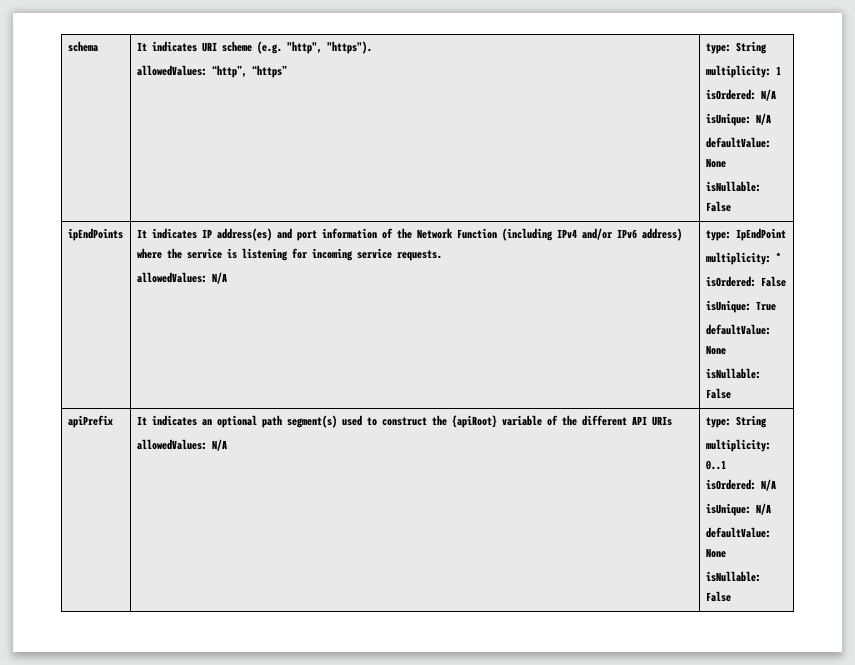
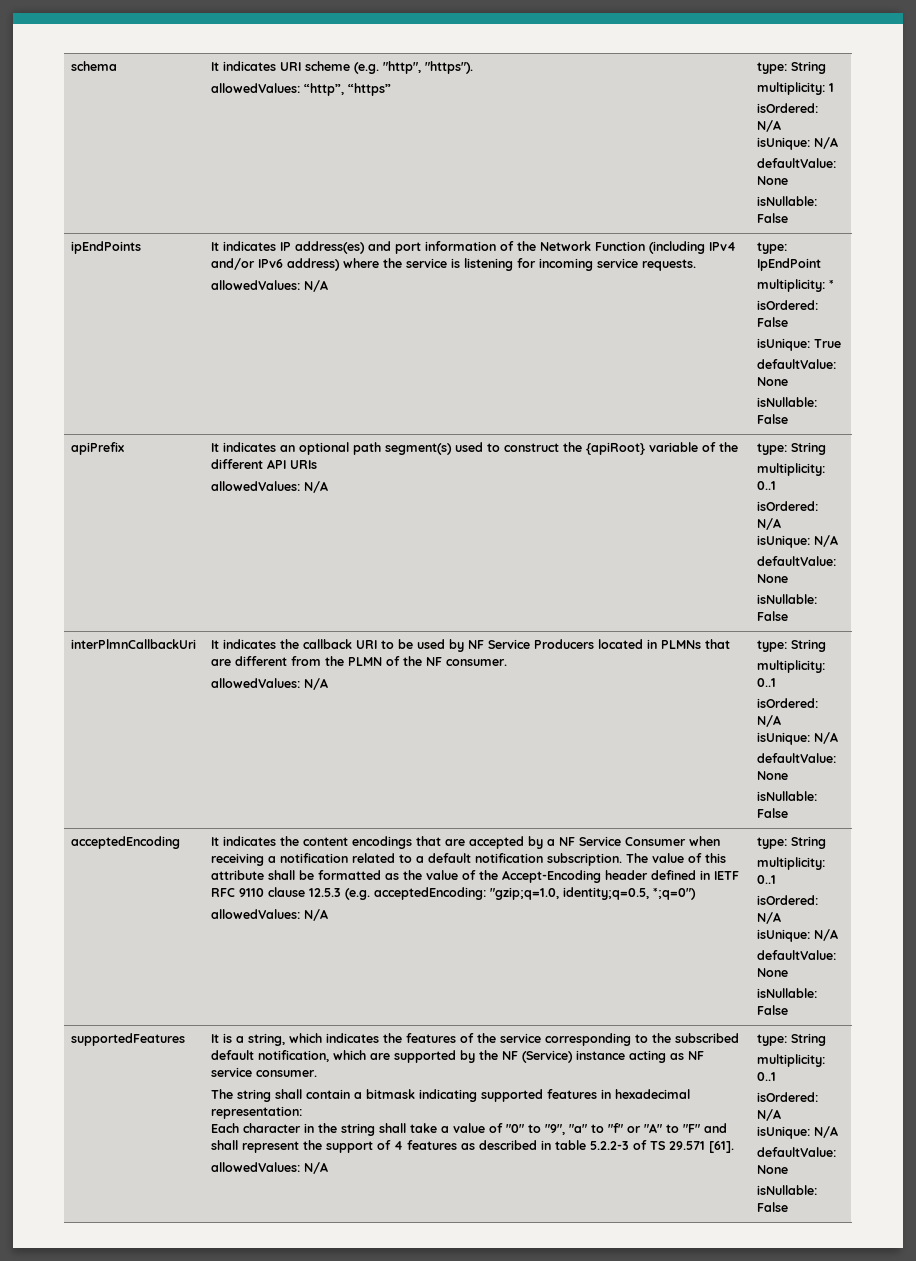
+ interPlmnCallbackUri | It indicates the callback URI to be used by NF Service Producers located in PLMNs that are different from the PLMN of the NF consumer.
+ allowedValues: N/A | type: String
+ multiplicity: 0..1
+ isOrdered: N/A
+ isUnique: N/A
+ defaultValue: None
+ isNullable: False
+ acceptedEncoding | It indicates the content encodings that are accepted by a NF Service Consumer when receiving a notification related to a default notification subscription. The value of this attribute shall be formatted as the value of the Accept-Encoding header defined in IETF RFC 9110 clause 12.5.3 (e.g. acceptedEncoding: "gzip;q=1.0, identity;q=0.5, *;q=0")
+ allowedValues: N/A | type: String
+ multiplicity: 0..1
+ isOrdered: N/A
+ isUnique: N/A
+ defaultValue: None
+ isNullable: False
+ supportedFeatures | It is a string, which indicates the features of the service corresponding to the subscribed default notification, which are supported by the NF (Service) instance acting as NF service consumer.
+ The string shall contain a bitmask indicating supported features in hexadecimal representation:
+ Each character in the string shall take a value of "0" to "9", "a" to "f" or "A" to "F" and shall represent the support of 4 features as described in table 5.2.2-3 of TS 29.571 [61].
+ allowedValues: N/A | type: String
+ multiplicity: 0..1
+ isOrdered: N/A
+ isUnique: N/A
+ defaultValue: None
+ isNullable: False

